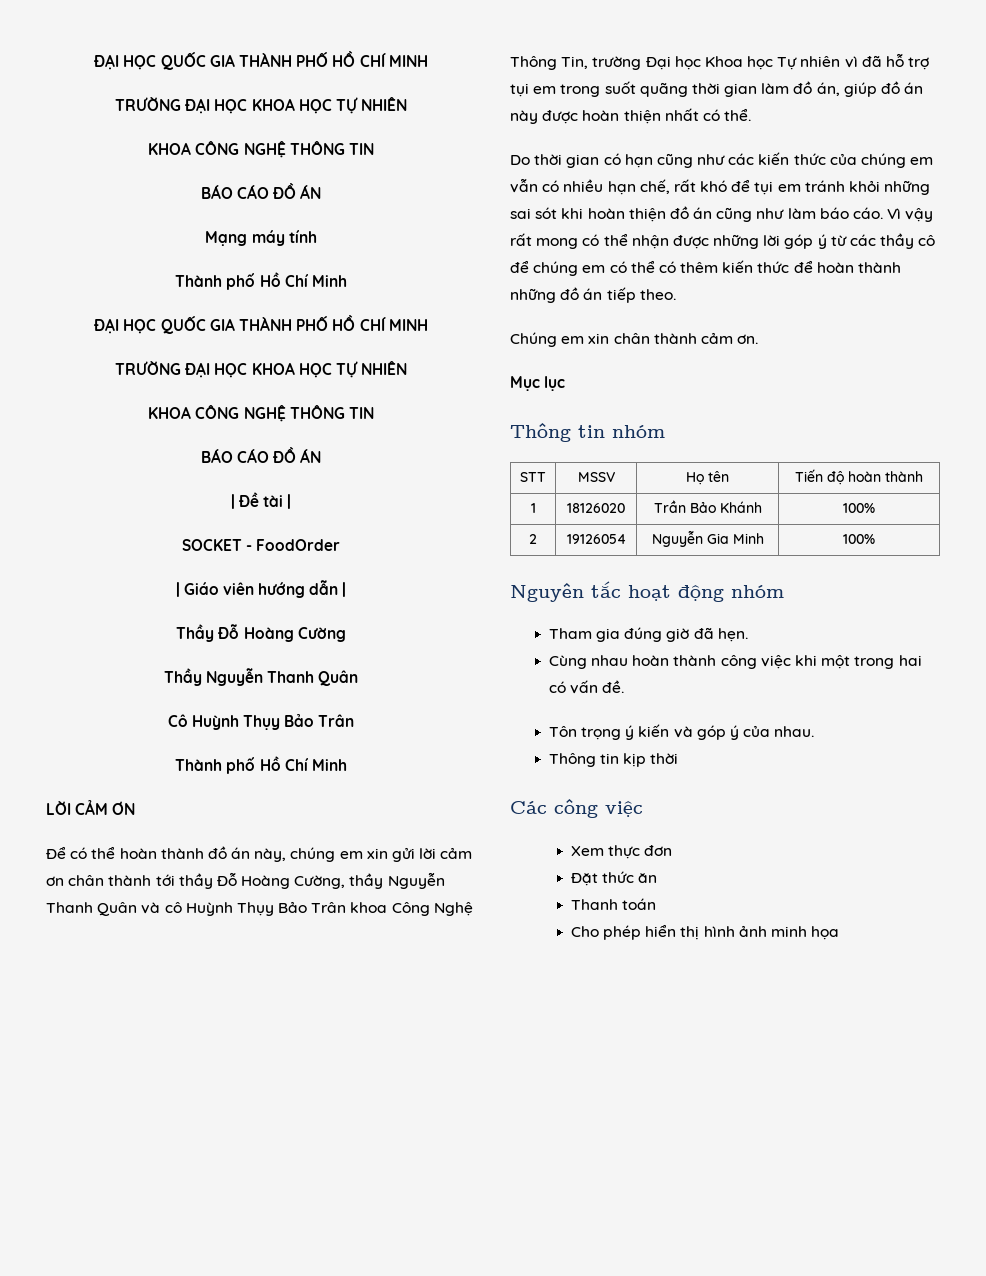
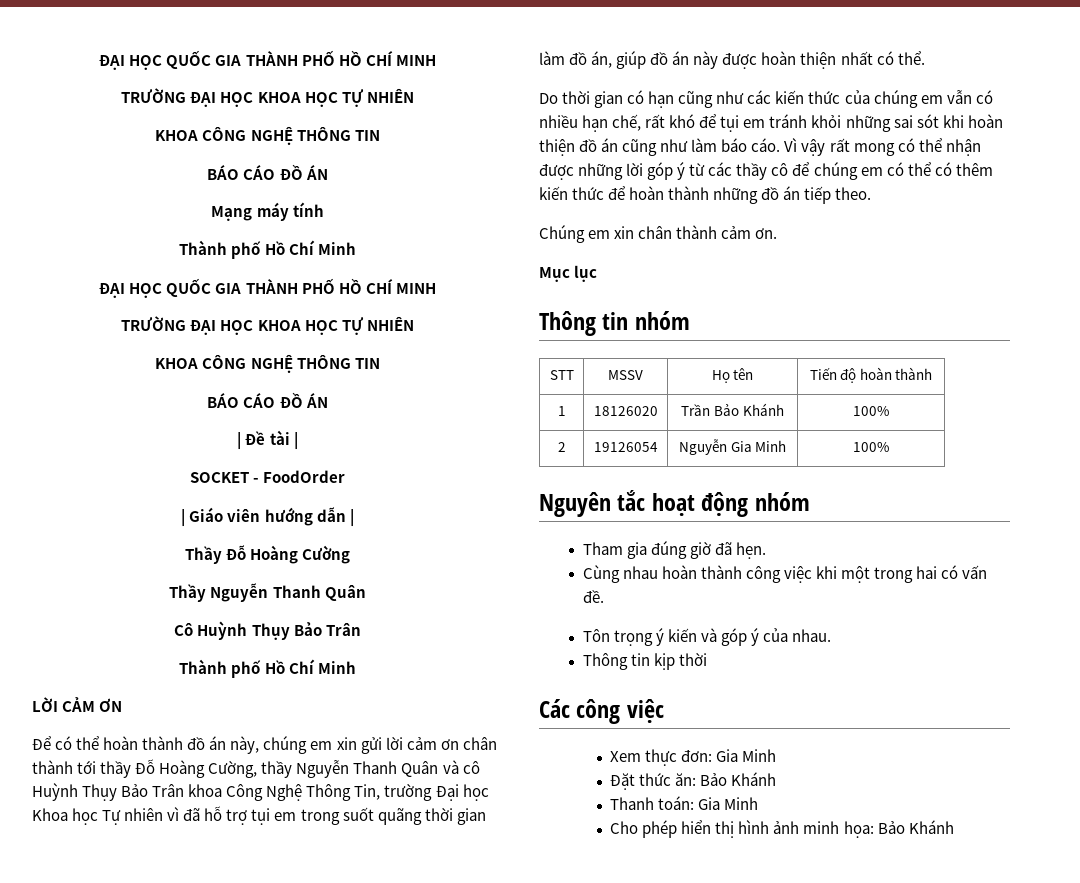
- Xem thực đơn
+ Xem thực đơn: Gia Minh
- Đặt thức ăn
- Thanh toán
+ Đặt thức ăn: Bảo Khánh
+ Thanh toán: Gia Minh
- Cho phép hiển thị hình ảnh minh họa
+ Cho phép hiển thị hình ảnh minh họa: Bảo Khánh

